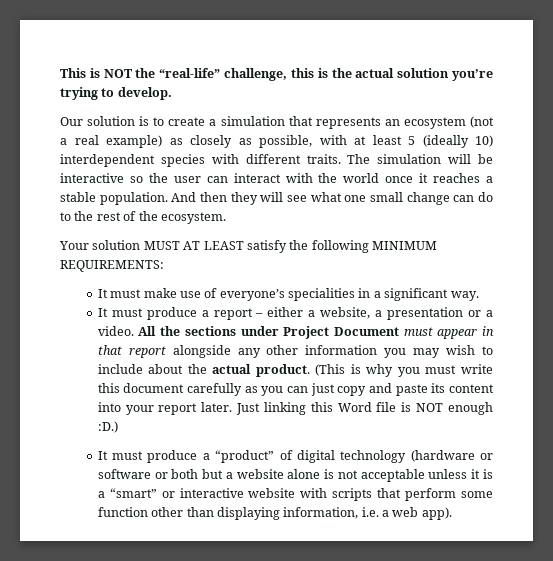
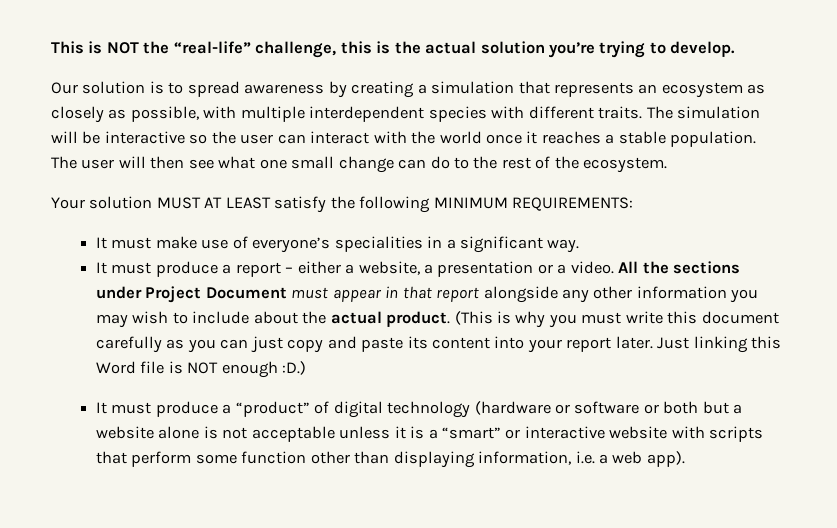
- Our solution is to create a simulation that represents an ecosystem (not a real example) as closely as possible, with at least 5 (ideally 10) interdependent species with different traits.
+ Our solution is to spread awareness by creating a simulation that represents an ecosystem as closely as possible, with multiple interdependent species with different traits.
- And then they will see what one small change can do to the rest of the ecosystem.
+ The user will then see what one small change can do to the rest of the ecosystem.

